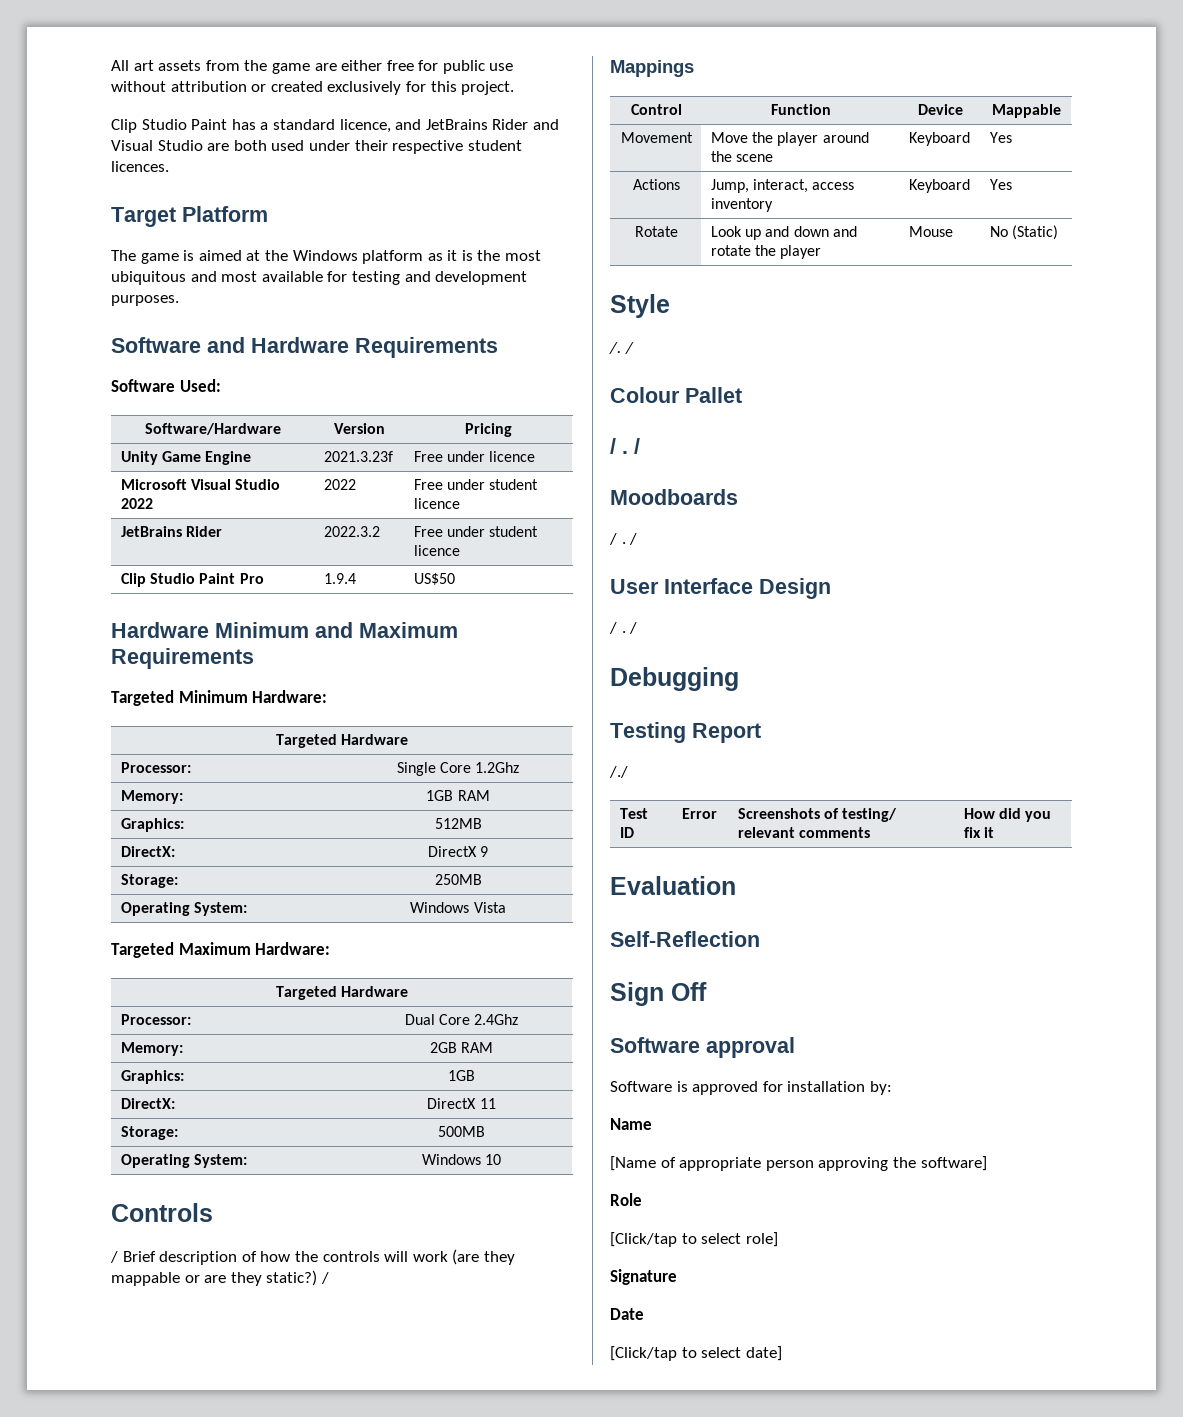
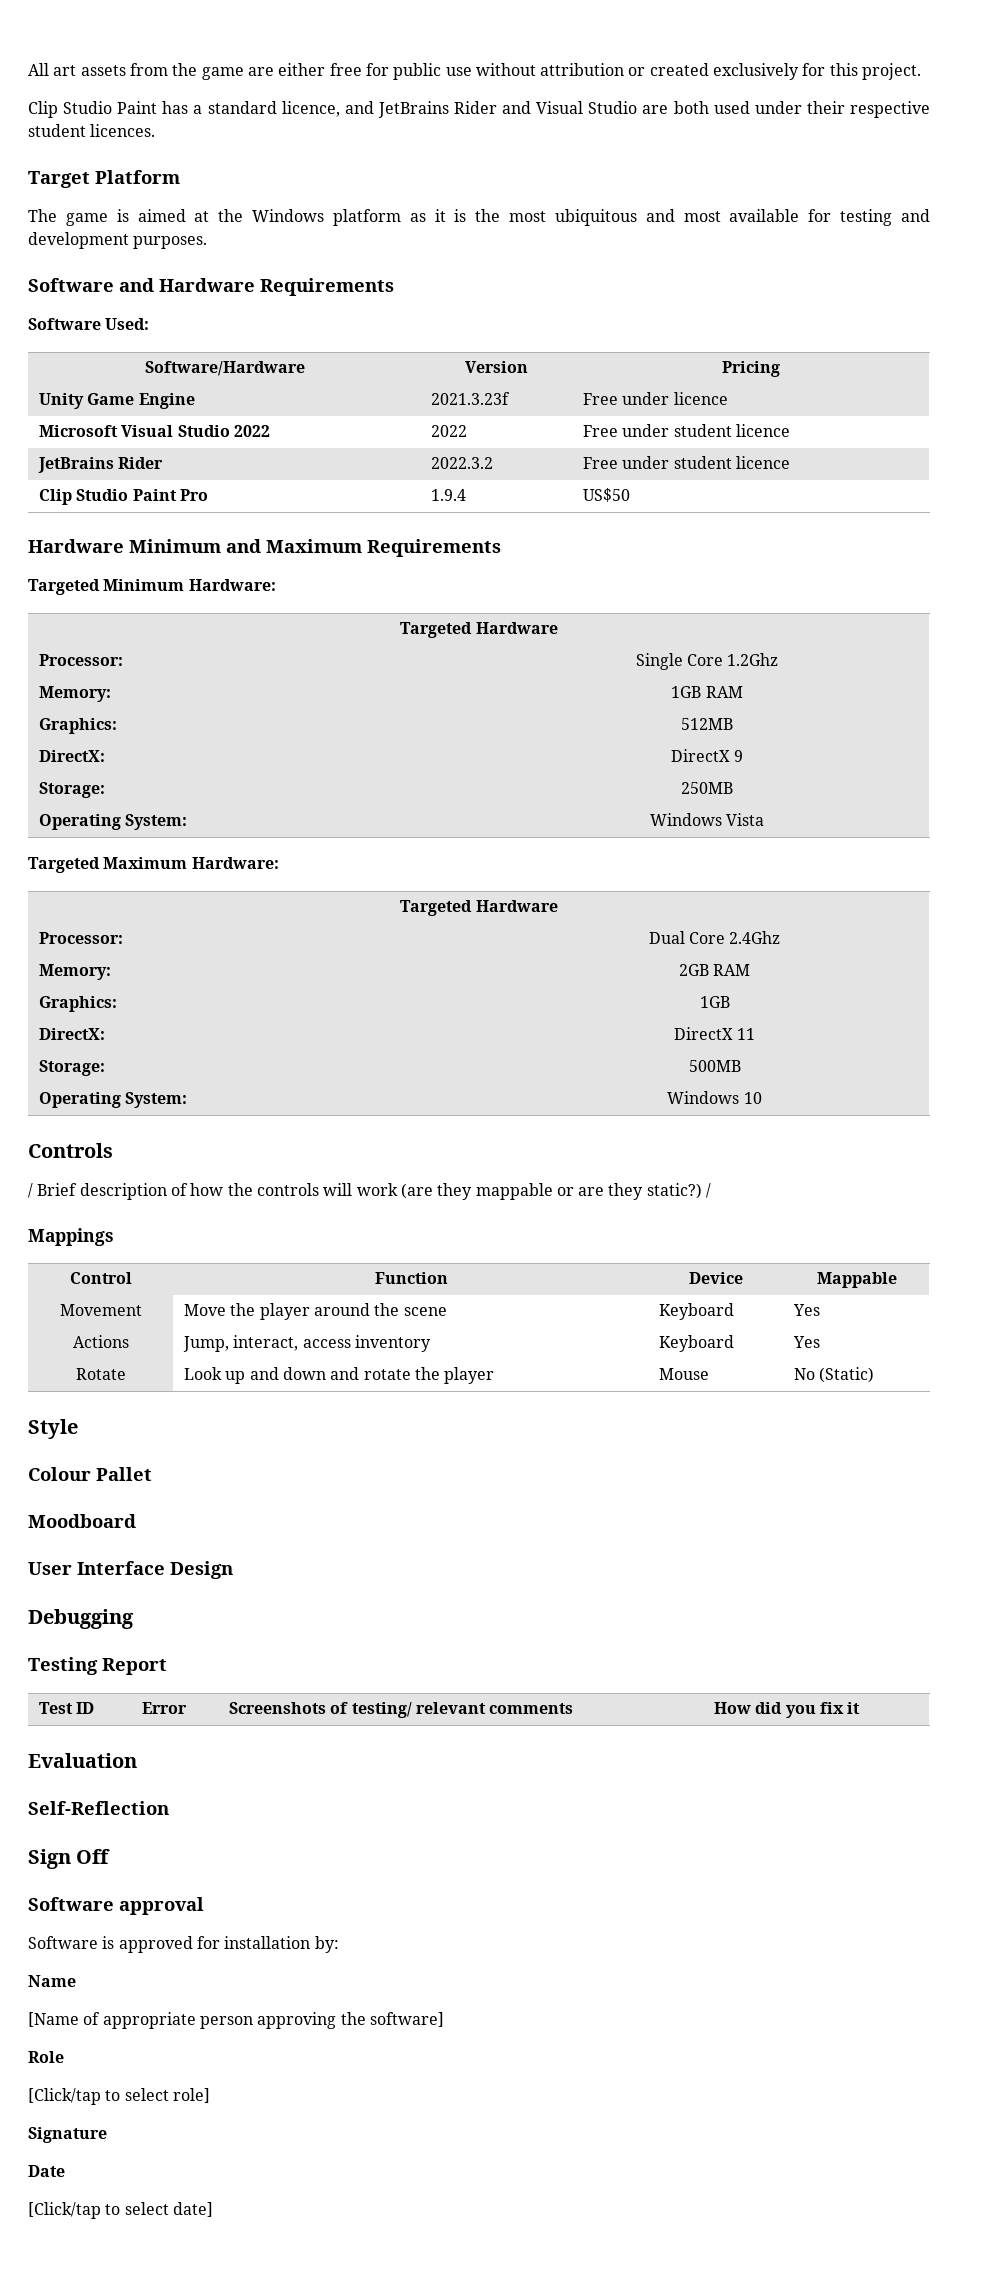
- /. /
  Colour Pallet
- / . /
- Moodboards
- / . /
+ Moodboard
  User Interface Design
- / . /
- /./

